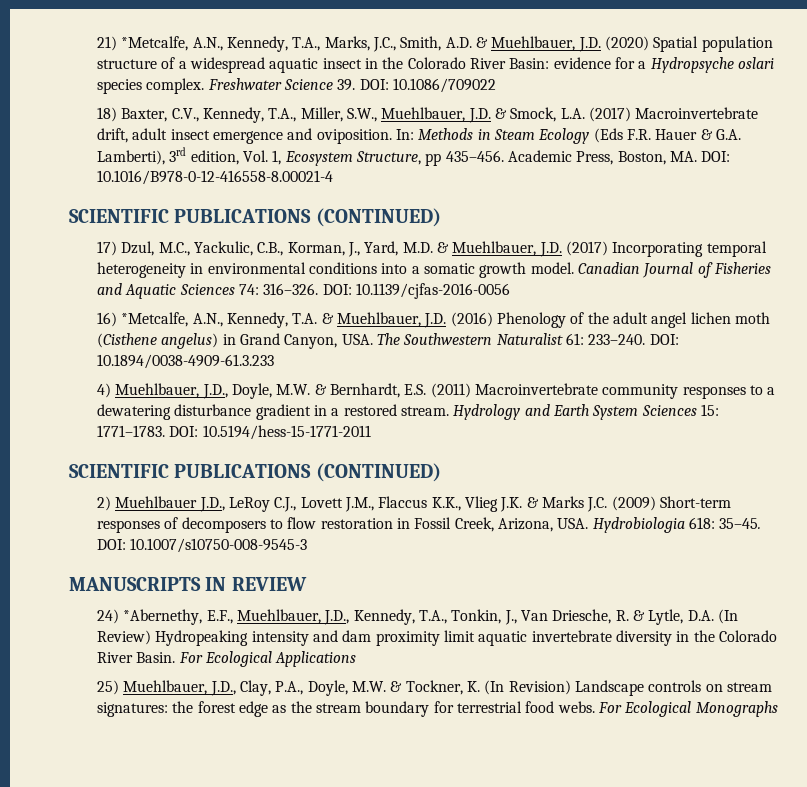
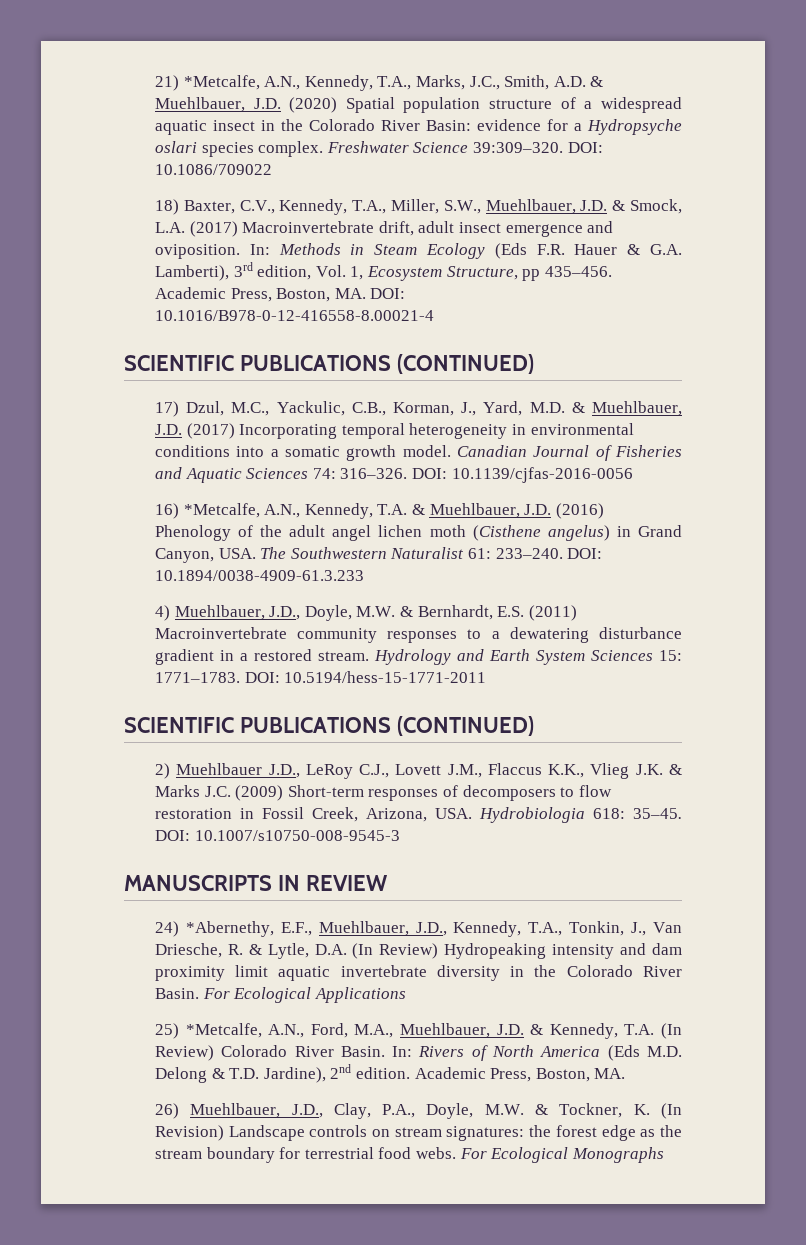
- Freshwater Science 39. DOI: 10.1086/709022
+ Freshwater Science 39:309–320. DOI: 10.1086/709022
- 25) Muehlbauer, J.D., Clay, P.A., Doyle, M.W. & Tockner, K. (In Revision) Landscape controls on stream signatures: the forest edge as the stream boundary for terrestrial food webs.
+ 25) *Metcalfe, A.N., Ford, M.A., Muehlbauer, J.D. & Kennedy, T.A. (In Review) Colorado River Basin. In: Rivers of North America (Eds M.D. Delong & T.D. Jardine), 2nd edition. Academic Press, Boston, MA.
+ 26) Muehlbauer, J.D., Clay, P.A., Doyle, M.W. & Tockner, K. (In Revision) Landscape controls on stream signatures: the forest edge as the stream boundary for terrestrial food webs.

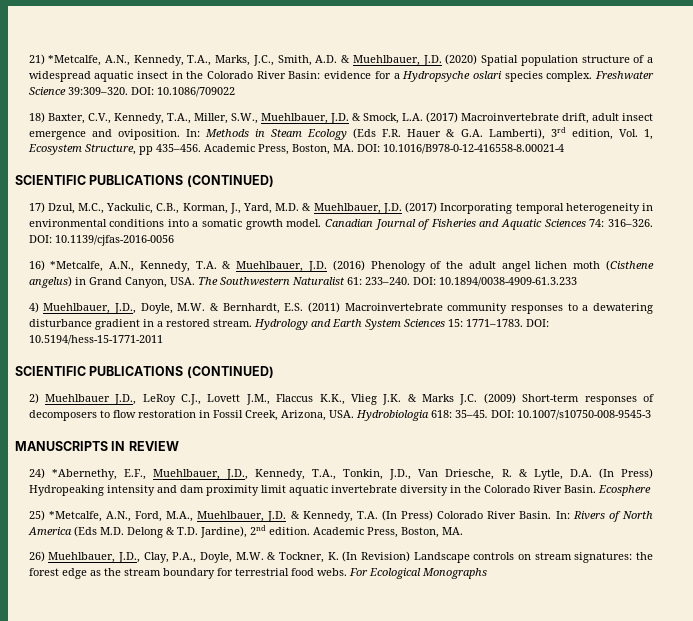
- 24) *Abernethy, E.F., Muehlbauer, J.D., Kennedy, T.A., Tonkin, J., Van Driesche, R. & Lytle, D.A. (In Review) Hydropeaking intensity and dam proximity limit aquatic invertebrate diversity in the Colorado River Basin.
+ 24) *Abernethy, E.F., Muehlbauer, J.D., Kennedy, T.A., Tonkin, J.D., Van Driesche, R. & Lytle, D.A. (In Press) Hydropeaking intensity and dam proximity limit aquatic invertebrate diversity in the Colorado River Basin.
- For Ecological Applications
+ Ecosphere
- 25) *Metcalfe, A.N., Ford, M.A., Muehlbauer, J.D. & Kennedy, T.A. (In Review) Colorado River Basin.
+ 25) *Metcalfe, A.N., Ford, M.A., Muehlbauer, J.D. & Kennedy, T.A. (In Press) Colorado River Basin.

